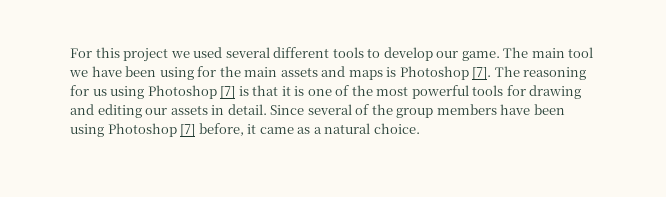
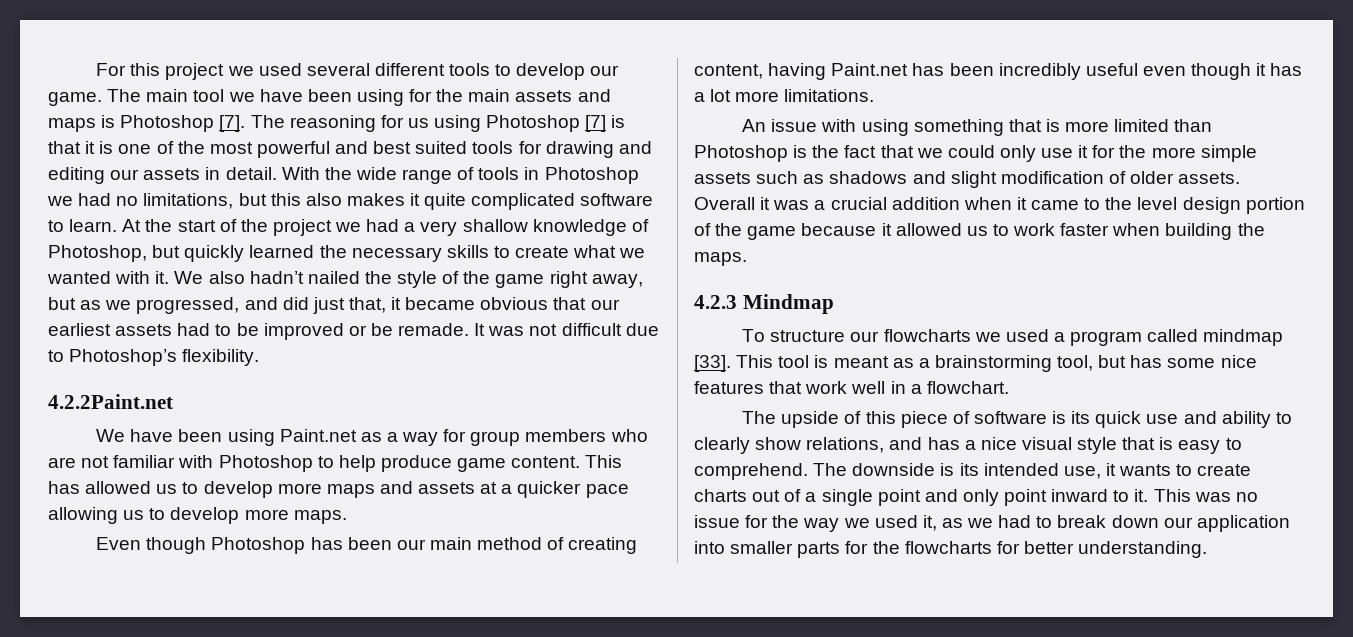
- The reasoning for us using Photoshop [7] is that it is one of the most powerful tools for drawing and editing our assets in detail.
+ The reasoning for us using Photoshop [7] is that it is one of the most powerful and best suited tools for drawing and editing our assets in detail.
- Since several of the group members have been using Photoshop [7] before, it came as a natural choice.
+ With the wide range of tools in Photoshop we had no limitations, but this also makes it quite complicated software to learn. At the start of the project we had a very shallow knowledge of Photoshop, but quickly learned the necessary skills to create what we wanted with it. We also hadn’t nailed the style of the game right away, but as we progressed, and did just that, it became obvious that our earliest assets had to be improved or be remade. It was not difficult due to Photoshop’s flexibility.
+ 4.2.2Paint.net
+ We have been using Paint.net as a way for group members who are not familiar with Photoshop to help produce game content. This has allowed us to develop more maps and assets at a quicker pace allowing us to develop more maps.
+ Even though Photoshop has been our main method of creating content, having Paint.net has been incredibly useful even though it has a lot more limitations.
+ An issue with using something that is more limited than Photoshop is the fact that we could only use it for the more simple assets such as shadows and slight modification of older assets. Overall it was a crucial addition when it came to the level design portion of the game because it allowed us to work faster when building the maps.
+ 4.2.3 Mindmap
+ To structure our flowcharts we used a program called mindmap [33]. This tool is meant as a brainstorming tool, but has some nice features that work well in a flowchart.
+ The upside of this piece of software is its quick use and ability to clearly show relations, and has a nice visual style that is easy to comprehend. The downside is its intended use, it wants to create charts out of a single point and only point inward to it. This was no issue for the way we used it, as we had to break down our application into smaller parts for the flowcharts for better understanding.

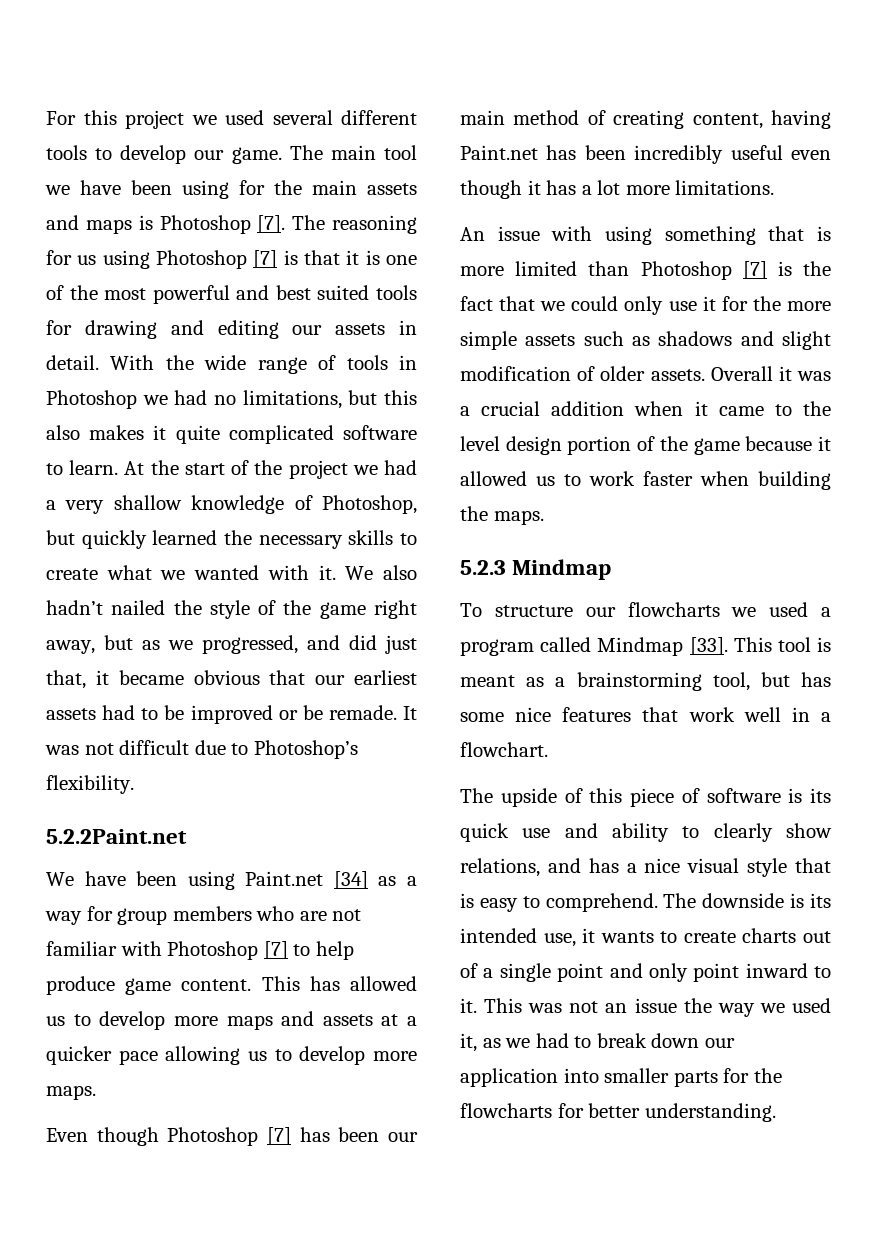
- 4.2.2Paint.net
+ 5.2.2Paint.net
- We have been using Paint.net as a way for group members who are not familiar with Photoshop to help produce game content.
+ We have been using Paint.net [34] as a way for group members who are not familiar with Photoshop [7] to help produce game content.
- Even though Photoshop has been our main method of creating content, having Paint.net has been incredibly useful even though it has a lot more limitations.
+ Even though Photoshop [7] has been our main method of creating content, having Paint.net has been incredibly useful even though it has a lot more limitations.
- An issue with using something that is more limited than Photoshop is the fact that we could only use it for the more simple assets such as shadows and slight modification of older assets.
+ An issue with using something that is more limited than Photoshop [7] is the fact that we could only use it for the more simple assets such as shadows and slight modification of older assets.
- 4.2.3 Mindmap
+ 5.2.3 Mindmap
- To structure our flowcharts we used a program called mindmap [33].
+ To structure our flowcharts we used a program called Mindmap [33].
- This was no issue for the way we used it, as we had to break down our application into smaller parts for the flowcharts for better understanding.
+ This was not an issue the way we used it, as we had to break down our application into smaller parts for the flowcharts for better understanding.

